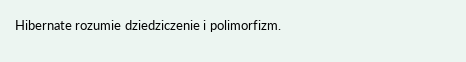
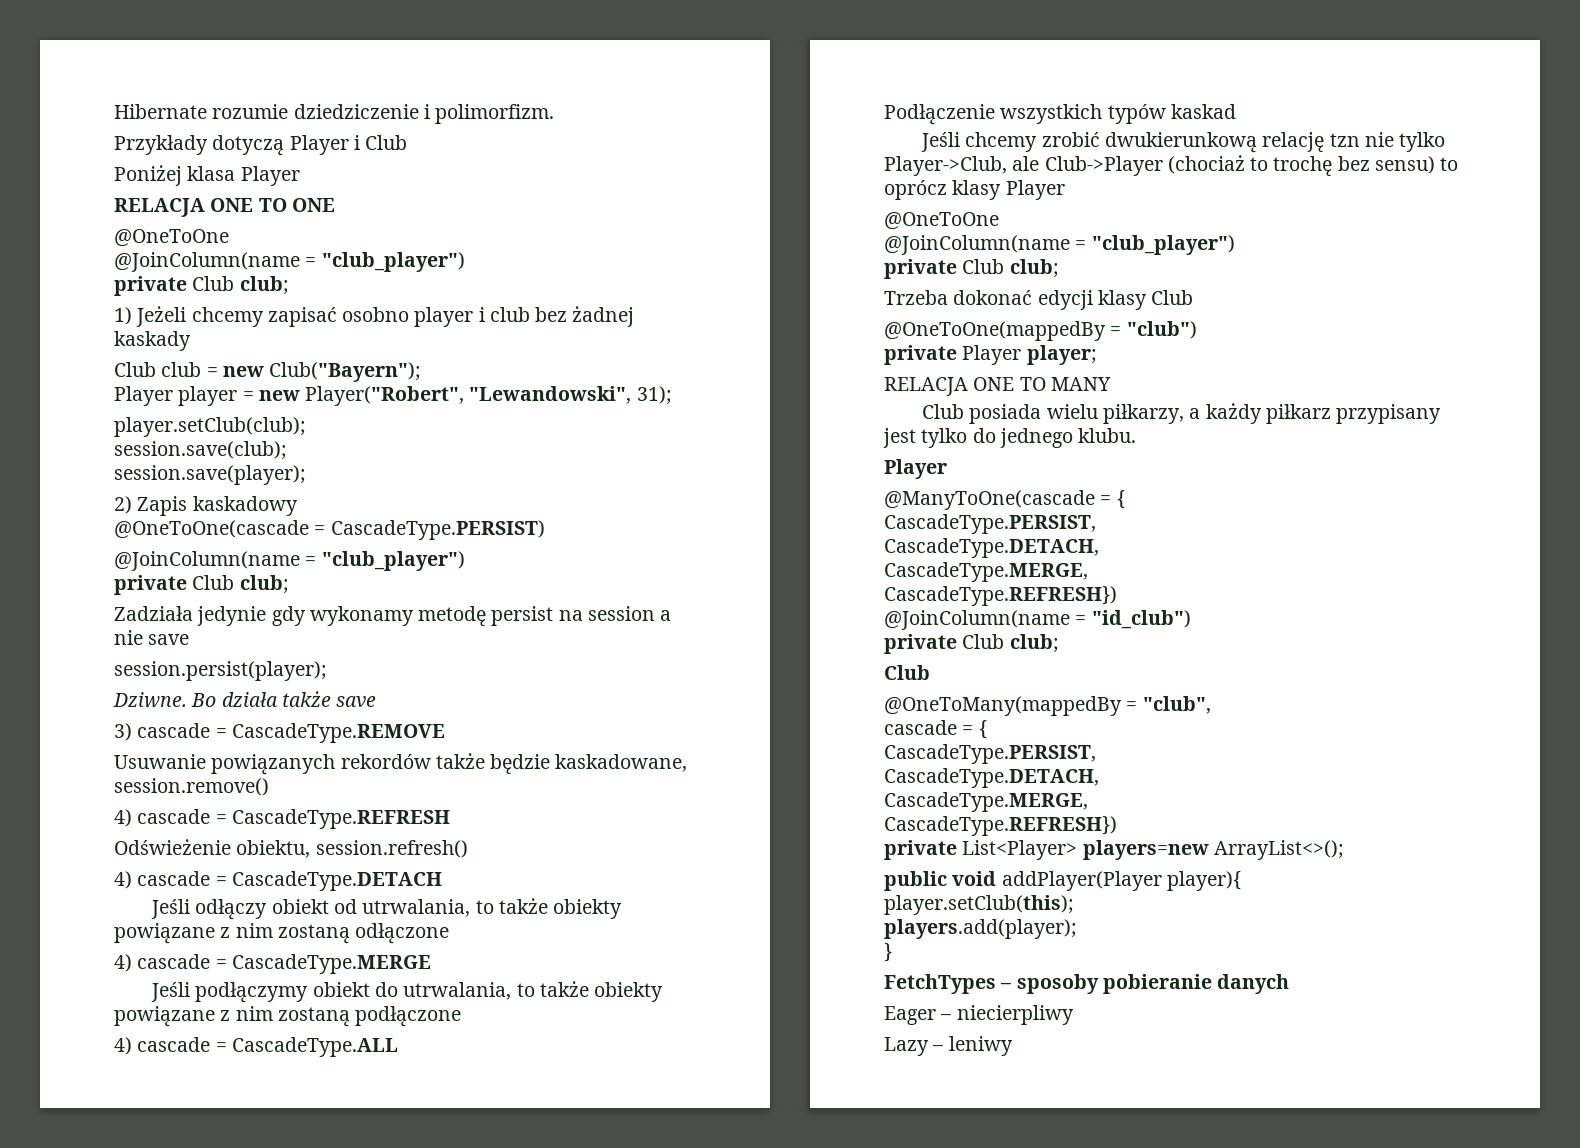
+ Przykłady dotyczą Player i Club
+ Poniżej klasa Player
+ RELACJA ONE TO ONE
+ @OneToOne
+ @JoinColumn(name = "club_player")
+ private Club club;
+ 1) Jeżeli chcemy zapisać osobno player i club bez żadnej kaskady
+ Club club = new Club("Bayern");
+ Player player = new Player("Robert", "Lewandowski", 31);
+ player.setClub(club);
+ session.save(club);
+ session.save(player);
+ 2) Zapis kaskadowy
+ @OneToOne(cascade = CascadeType.PERSIST)
+ @JoinColumn(name = "club_player")
+ private Club club;
+ Zadziała jedynie gdy wykonamy metodę persist na session a nie save
+ session.persist(player);
+ Dziwne. Bo działa także save
+ 3) cascade = CascadeType.REMOVE
+ Usuwanie powiązanych rekordów także będzie kaskadowane, session.remove()
+ 4) cascade = CascadeType.REFRESH
+ Odświeżenie obiektu, session.refresh()
+ 4) cascade = CascadeType.DETACH
+ Jeśli odłączy obiekt od utrwalania, to także obiekty powiązane z nim zostaną odłączone
+ 4) cascade = CascadeType.MERGE
+ Jeśli podłączymy obiekt do utrwalania, to także obiekty powiązane z nim zostaną podłączone
+ 4) cascade = CascadeType.ALL
+ Podłączenie wszystkich typów kaskad
+ Jeśli chcemy zrobić dwukierunkową relację tzn nie tylko Player->Club, ale Club->Player (chociaż to trochę bez sensu) to oprócz klasy Player
+ @OneToOne
+ @JoinColumn(name = "club_player")
+ private Club club;
+ Trzeba dokonać edycji klasy Club
+ @OneToOne(mappedBy = "club")
+ private Player player;
+ RELACJA ONE TO MANY
+ Club posiada wielu piłkarzy, a każdy piłkarz przypisany jest tylko do jednego klubu.
+ Player
+ @ManyToOne(cascade = {
+ CascadeType.PERSIST,
+ CascadeType.DETACH,
+ CascadeType.MERGE,
+ CascadeType.REFRESH})
+ @JoinColumn(name = "id_club")
+ private Club club;
+ Club
+ @OneToMany(mappedBy = "club",
+ cascade = {
+ CascadeType.PERSIST,
+ CascadeType.DETACH,
+ CascadeType.MERGE,
+ CascadeType.REFRESH})
+ private List<Player> players=new ArrayList<>();
+ public void addPlayer(Player player){
+ player.setClub(this);
+ players.add(player);
+ }
+ FetchTypes – sposoby pobieranie danych
+ Eager – niecierpliwy
+ Lazy – leniwy

